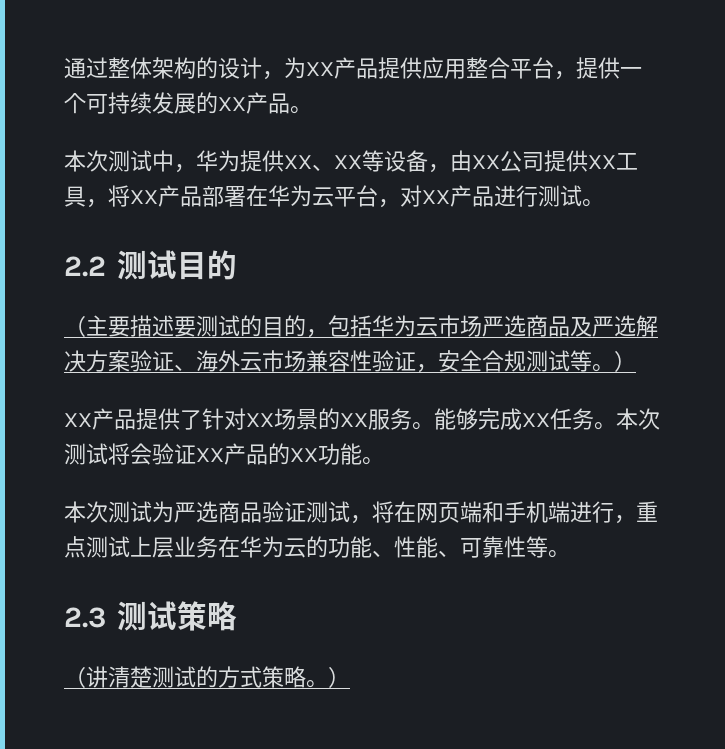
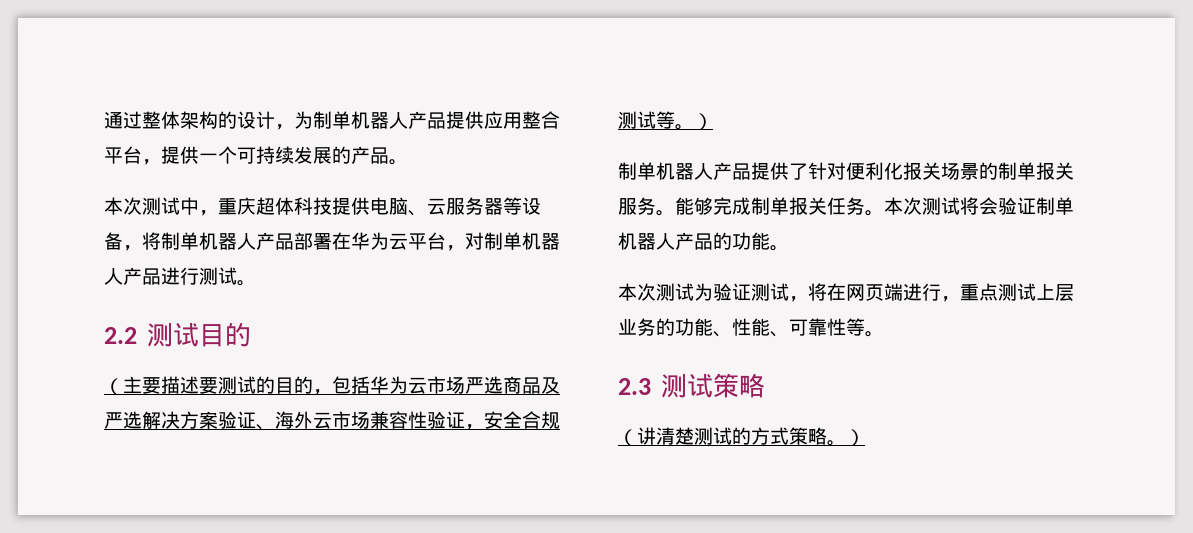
- 通过整体架构的设计，为XX产品提供应用整合平台，提供一个可持续发展的XX产品。
+ 通过整体架构的设计，为制单机器人产品提供应用整合平台，提供一个可持续发展的产品。
- 本次测试中，华为提供XX、XX等设备，由XX公司提供XX工具，将XX产品部署在华为云平台，对XX产品进行测试。
+ 本次测试中，重庆超体科技提供电脑、云服务器等设备，将制单机器人产品部署在华为云平台，对制单机器人产品进行测试。
- XX产品提供了针对XX场景的XX服务。
+ 制单机器人产品提供了针对便利化报关场景的制单报关服务。
- 能够完成XX任务。
+ 能够完成制单报关任务。
- 本次测试将会验证XX产品的XX功能。
+ 本次测试将会验证制单机器人产品的功能。
- 本次测试为严选商品验证测试，将在网页端和手机端进行，重点测试上层业务在华为云的功能、性能、可靠性等。
+ 本次测试为验证测试，将在网页端进行，重点测试上层业务的功能、性能、可靠性等。

